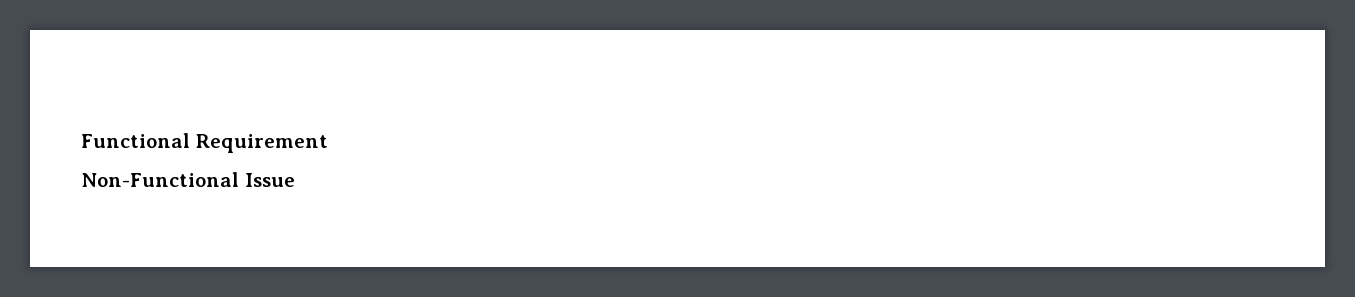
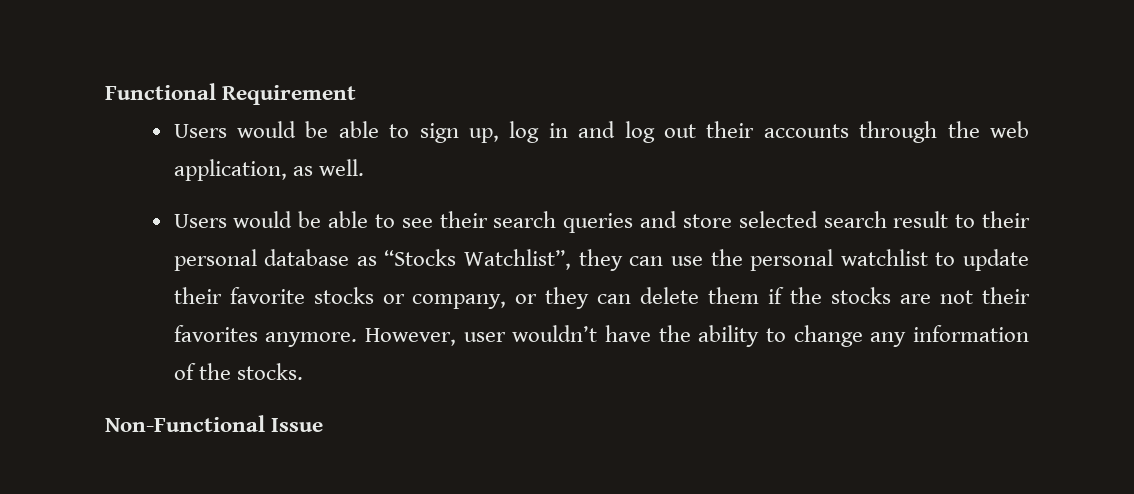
+ Users would be able to sign up, log in and log out their accounts through the web application, as well.
+ Users would be able to see their search queries and store selected search result to their personal database as “Stocks Watchlist”, they can use the personal watchlist to update their favorite stocks or company, or they can delete them if the stocks are not their favorites anymore. However, user wouldn’t have the ability to change any information of the stocks.

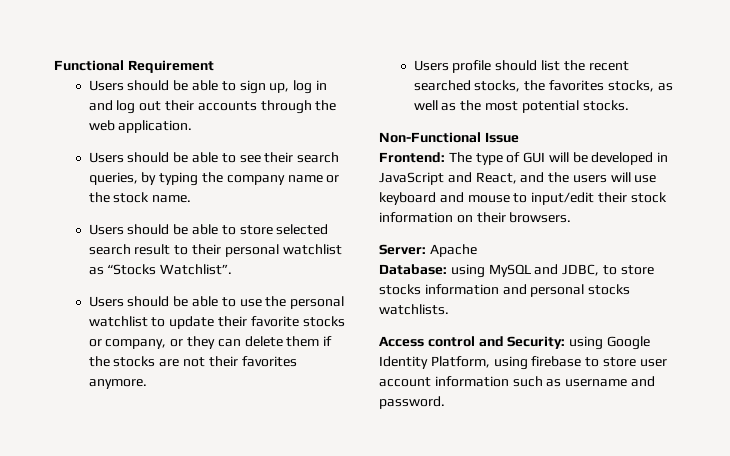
- Users would be able to sign up, log in and log out their accounts through the web application, as well.
- Users would be able to see their search queries and store selected search result to their personal database as “Stocks Watchlist”, they can use the personal watchlist to update their favorite stocks or company, or they can delete them if the stocks are not their favorites anymore. However, user wouldn’t have the ability to change any information of the stocks.
+ Users should be able to sign up, log in and log out their accounts through the web application.
+ Users should be able to see their search queries, by typing the company name or the stock name.
+ Users should be able to store selected search result to their personal watchlist as “Stocks Watchlist”.
+ Users should be able to use the personal watchlist to update their favorite stocks or company, or they can delete them if the stocks are not their favorites anymore.
+ Users profile should list the recent searched stocks, the favorites stocks, as well as the most potential stocks.
  Non-Functional Issue
+ Frontend: The type of GUI will be developed in JavaScript and React, and the users will use keyboard and mouse to input/edit their stock information on their browsers.
+ Server: Apache
+ Database: using MySQL and JDBC, to store stocks information and personal stocks watchlists.
+ Access control and Security: using Google Identity Platform, using firebase to store user account information such as username and password.

